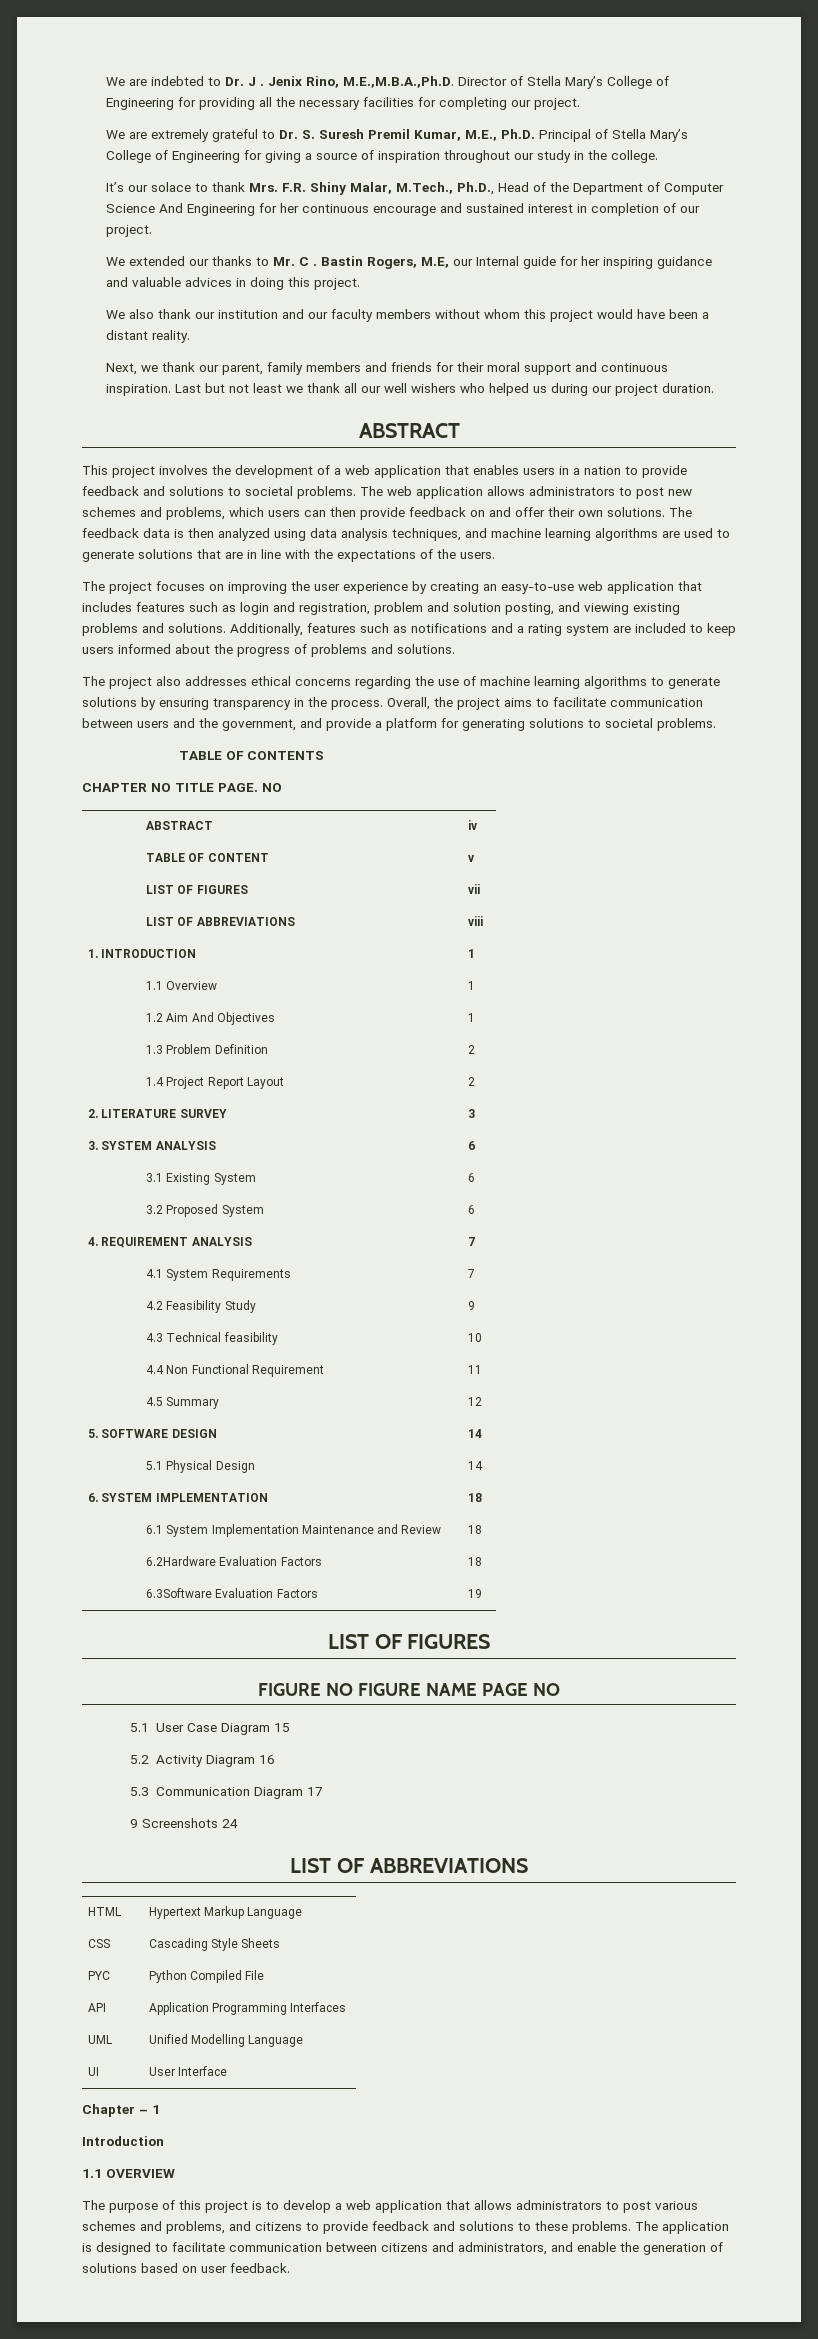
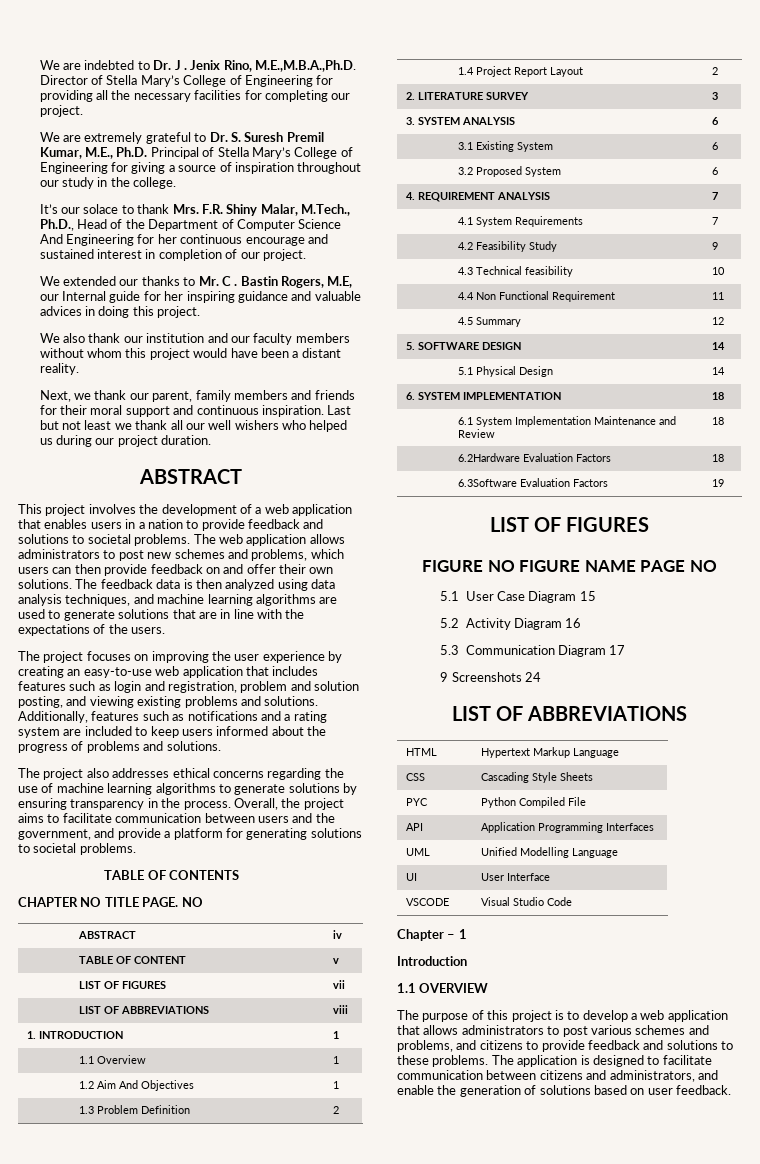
+ VSCODE | Visual Studio Code

